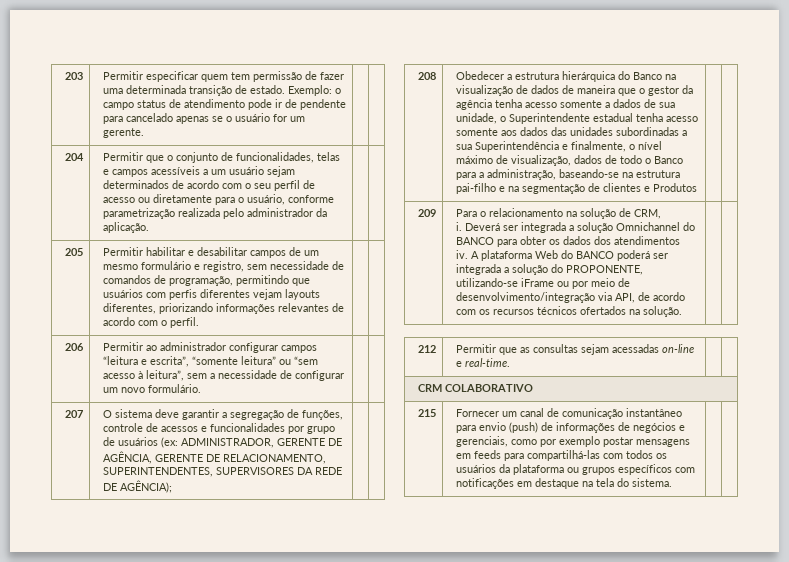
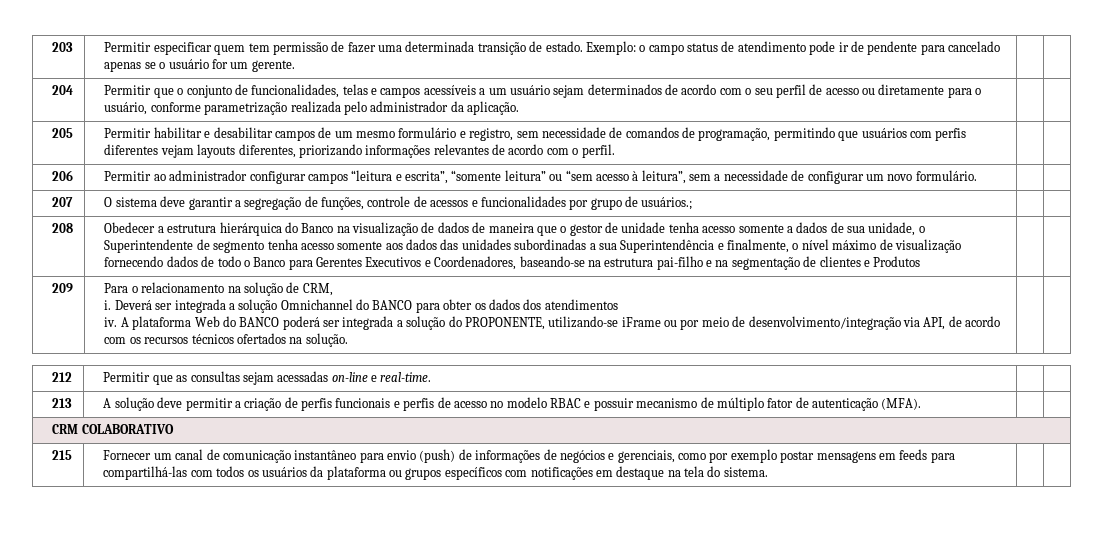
- 207 | O sistema deve garantir a segregação de funções, controle de acessos e funcionalidades por grupo de usuários (ex: ADMINISTRADOR, GERENTE DE AGÊNCIA, GERENTE DE RELACIONAMENTO, SUPERINTENDENTES, SUPERVISORES DA REDE DE AGÊNCIA); | |
+ 207 | O sistema deve garantir a segregação de funções, controle de acessos e funcionalidades por grupo de usuários.; | |
- Obedecer a estrutura hierárquica do Banco na visualização de dados de maneira que o gestor da agência tenha acesso somente a dados de sua unidade, o Superintendente estadual tenha acesso somente aos dados das unidades subordinadas a sua Superintendência e finalmente, o nível máximo de visualização, dados de todo o Banco para a administração, baseando-se na estrutura pai-filho e na segmentação de clientes e Produtos
+ Obedecer a estrutura hierárquica do Banco na visualização de dados de maneira que o gestor de unidade tenha acesso somente a dados de sua unidade, o Superintendente de segmento tenha acesso somente aos dados das unidades subordinadas a sua Superintendência e finalmente, o nível máximo de visualização fornecendo dados de todo o Banco para Gerentes Executivos e Coordenadores, baseando-se na estrutura pai-filho e na segmentação de clientes e Produtos
+ 213 | A solução deve permitir a criação de perfis funcionais e perfis de acesso no modelo RBAC e possuir mecanismo de múltiplo fator de autenticação (MFA). | |

